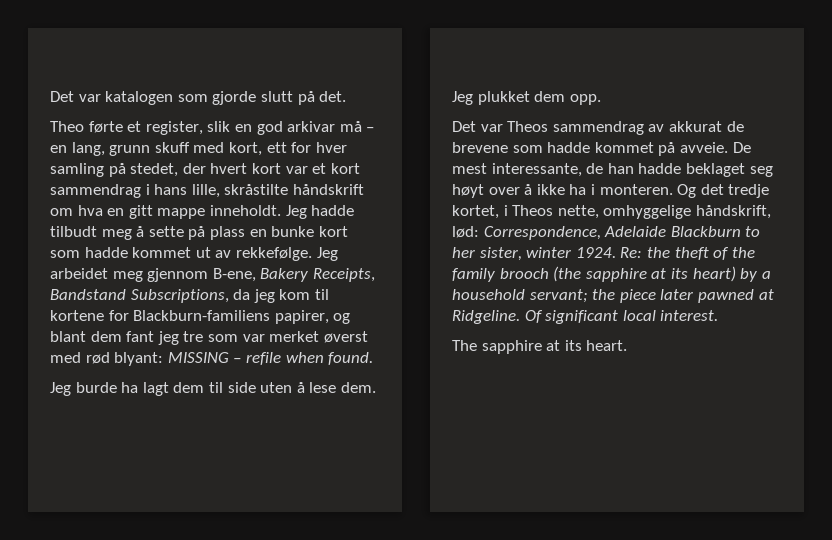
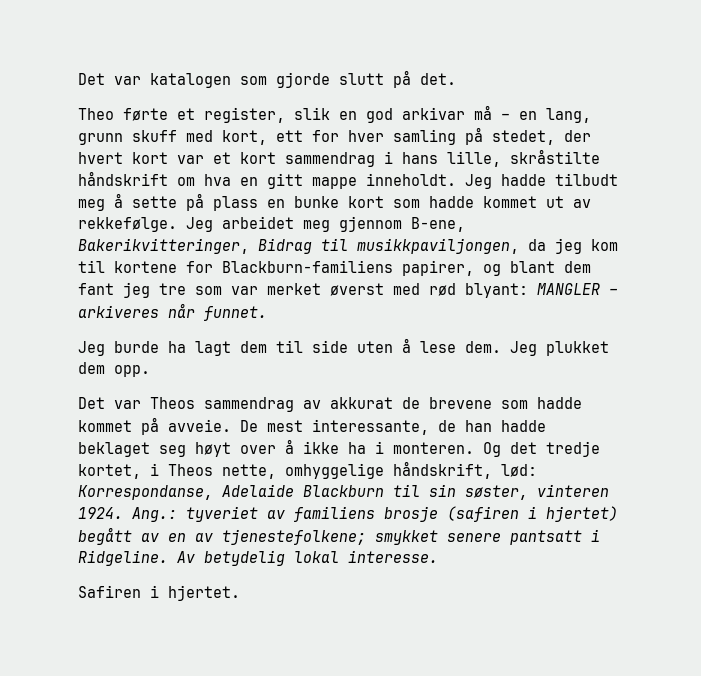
- Jeg arbeidet meg gjennom B-ene, Bakery Receipts, Bandstand Subscriptions, da jeg kom til kortene for Blackburn-familiens papirer, og blant dem fant jeg tre som var merket øverst med rød blyant: MISSING – refile when found.
+ Jeg arbeidet meg gjennom B-ene, Bakerikvitteringer, Bidrag til musikkpaviljongen, da jeg kom til kortene for Blackburn-familiens papirer, og blant dem fant jeg tre som var merket øverst med rød blyant: MANGLER – arkiveres når funnet.
- Og det tredje kortet, i Theos nette, omhyggelige håndskrift, lød: Correspondence, Adelaide Blackburn to her sister, winter 1924. Re: the theft of the family brooch (the sapphire at its heart) by a household servant; the piece later pawned at Ridgeline. Of significant local interest.
- The sapphire at its heart.
+ Og det tredje kortet, i Theos nette, omhyggelige håndskrift, lød: Korrespondanse, Adelaide Blackburn til sin søster, vinteren 1924. Ang.: tyveriet av familiens brosje (safiren i hjertet) begått av en av tjenestefolkene; smykket senere pantsatt i Ridgeline. Av betydelig lokal interesse.
+ Safiren i hjertet.

